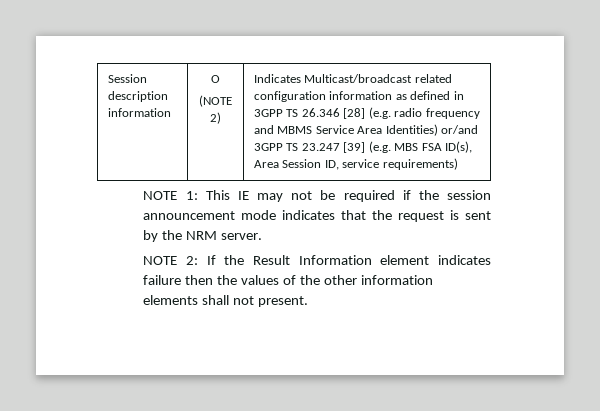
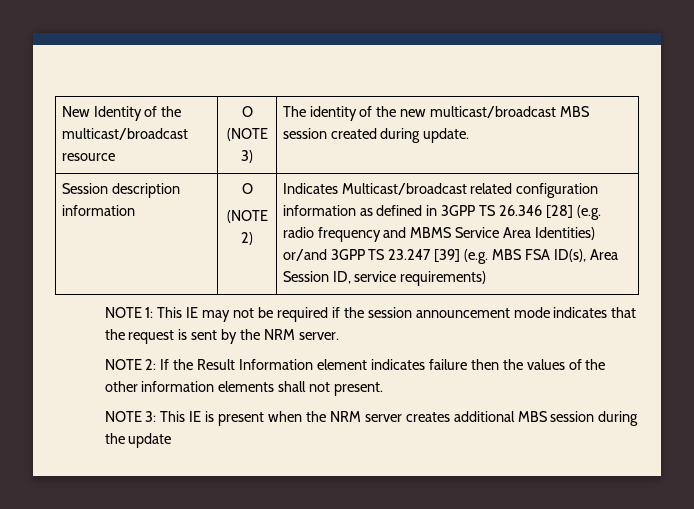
+ New Identity of the multicast/broadcast resource | O (NOTE 3) | The identity of the new multicast/broadcast MBS session created during update.
+ NOTE 3: This IE is present when the NRM server creates additional MBS session during the update

